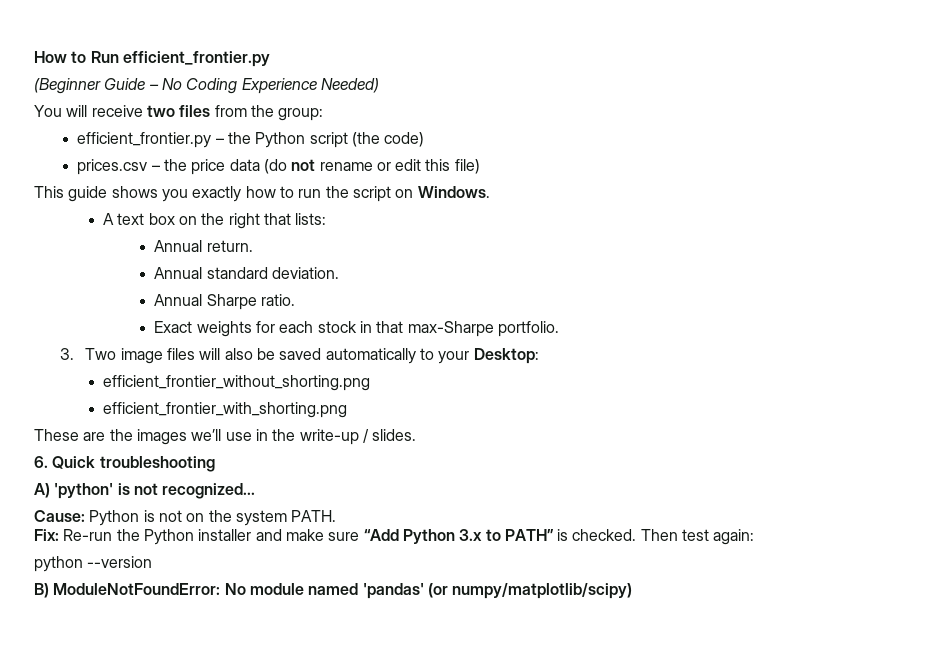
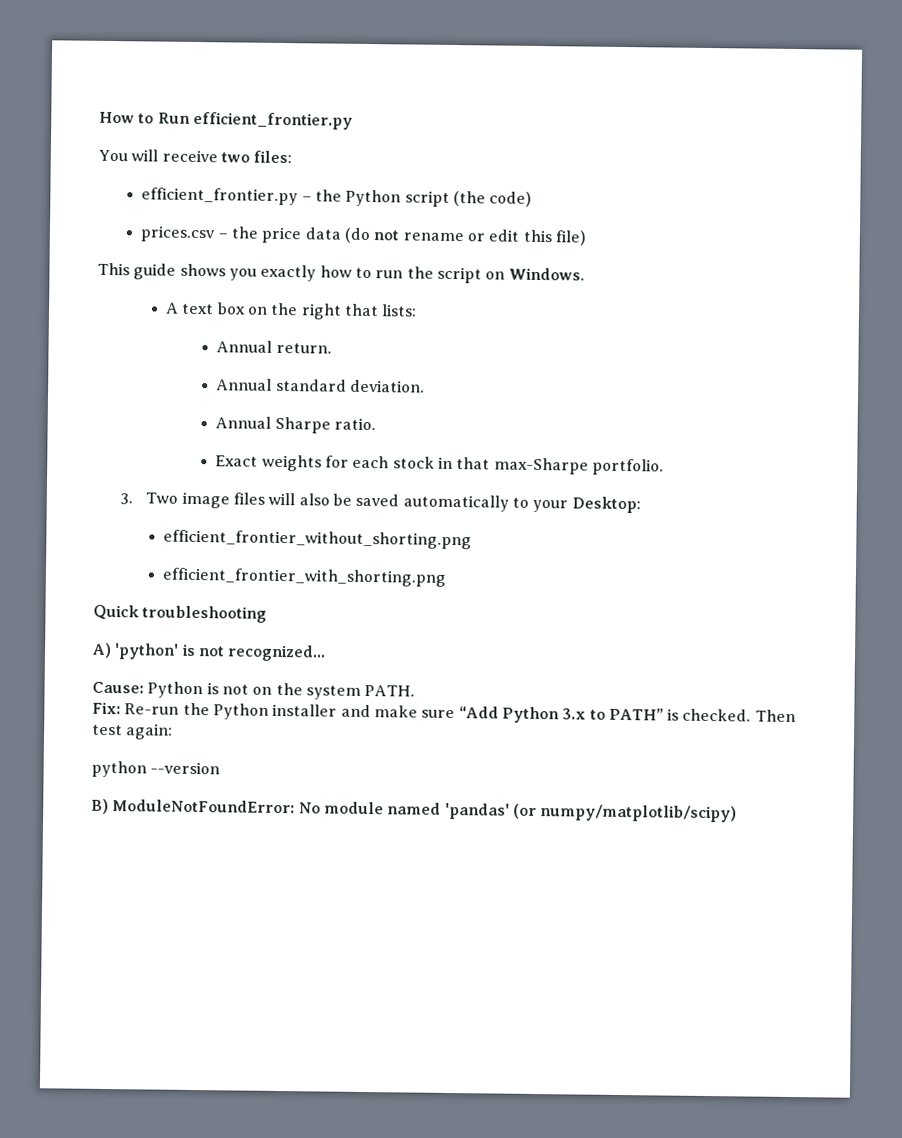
- (Beginner Guide – No Coding Experience Needed)
- You will receive two files from the group:
+ You will receive two files:
- These are the images we’ll use in the write-up / slides.
- 6. Quick troubleshooting
+ Quick troubleshooting

